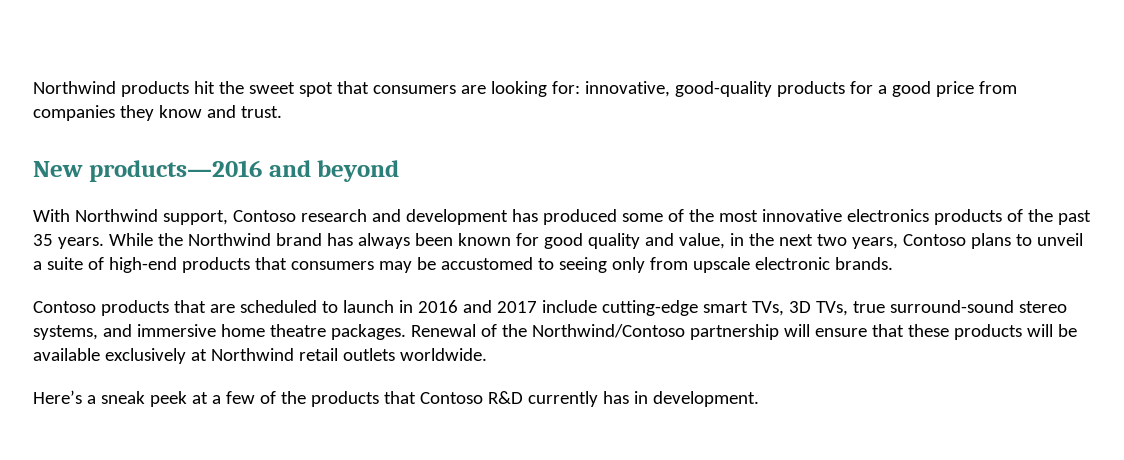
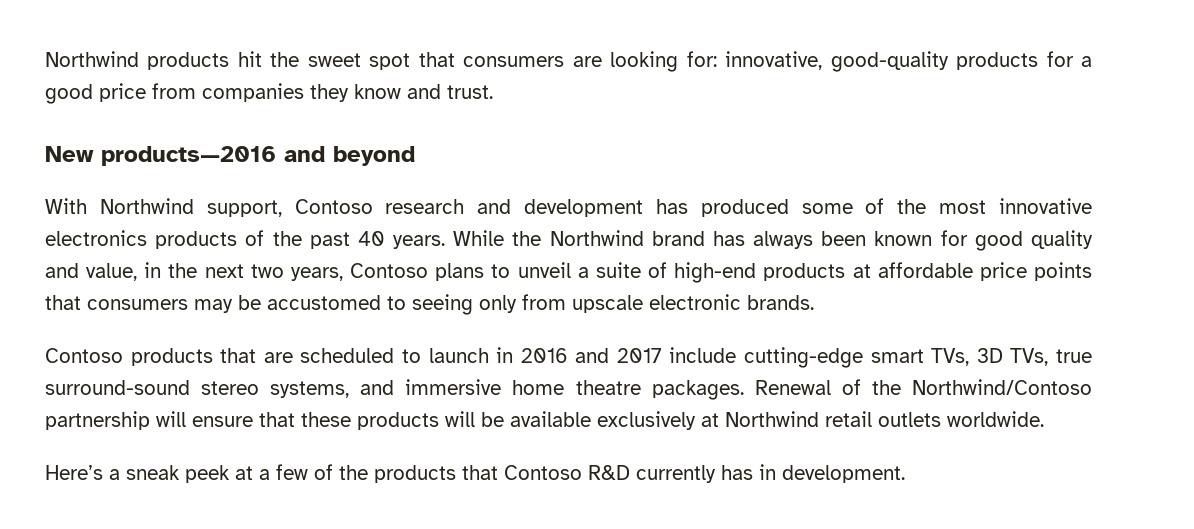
- With Northwind support, Contoso research and development has produced some of the most innovative electronics products of the past 35 years.
+ With Northwind support, Contoso research and development has produced some of the most innovative electronics products of the past 40 years.
- While the Northwind brand has always been known for good quality and value, in the next two years, Contoso plans to unveil a suite of high-end products that consumers may be accustomed to seeing only from upscale electronic brands.
+ While the Northwind brand has always been known for good quality and value, in the next two years, Contoso plans to unveil a suite of high-end products at affordable price points that consumers may be accustomed to seeing only from upscale electronic brands.

